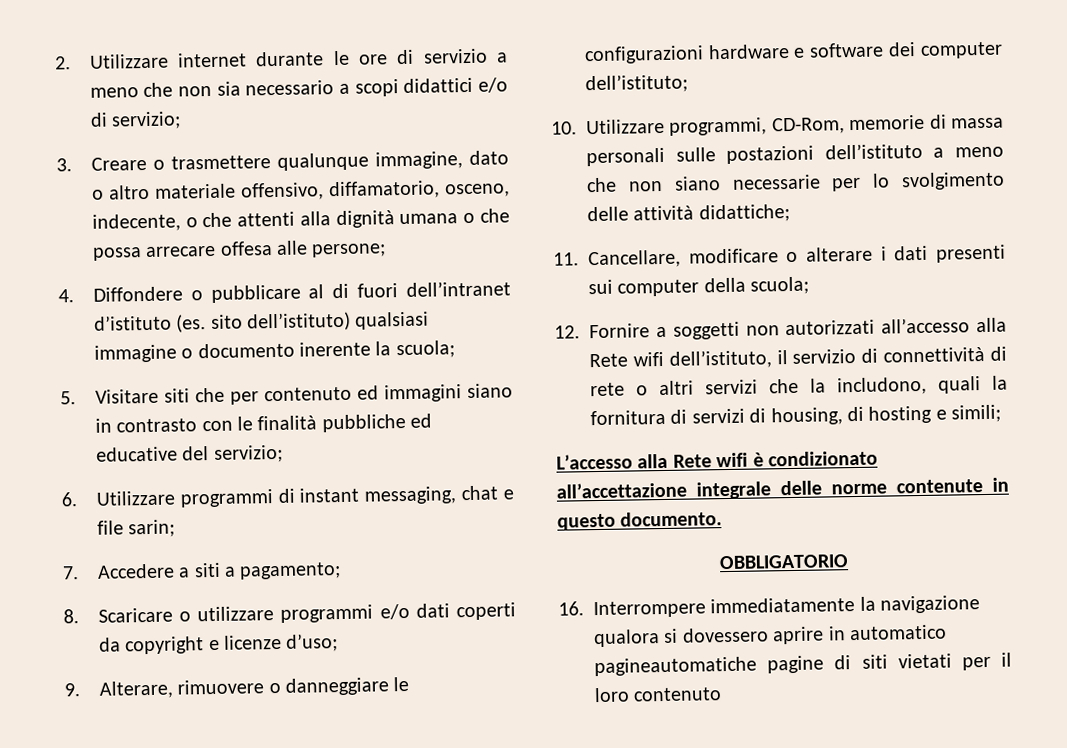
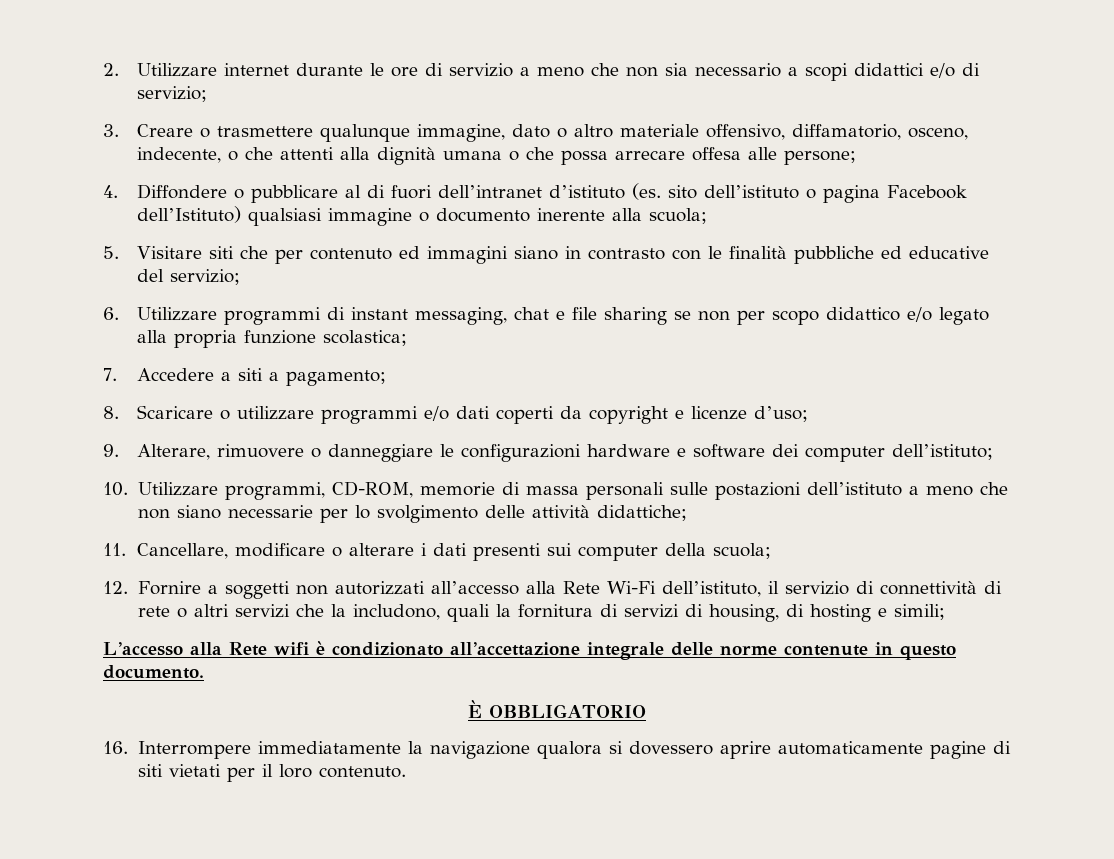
- 4. Diffondere o pubblicare al di fuori dell’intranet d’istituto (es. sito dell’istituto) qualsiasi immagine o documento inerente la scuola;
+ 4. Diffondere o pubblicare al di fuori dell’intranet d’istituto (es. sito dell’istituto o pagina Facebook dell’Istituto) qualsiasi immagine o documento inerente alla scuola;
- 6. Utilizzare programmi di instant messaging, chat e file sarin;
+ 6. Utilizzare programmi di instant messaging, chat e file sharing se non per scopo didattico e/o legato alla propria funzione scolastica;
- 10. Utilizzare programmi, CD-Rom, memorie di massa personali sulle postazioni dell’istituto a meno che non siano necessarie per lo svolgimento delle attività didattiche;
+ 10. Utilizzare programmi, CD-ROM, memorie di massa personali sulle postazioni dell’istituto a meno che non siano necessarie per lo svolgimento delle attività didattiche;
- 12. Fornire a soggetti non autorizzati all’accesso alla Rete wifi dell’istituto, il servizio di connettività di rete o altri servizi che la includono, quali la fornitura di servizi di housing, di hosting e simili;
+ 12. Fornire a soggetti non autorizzati all’accesso alla Rete Wi-Fi dell’istituto, il servizio di connettività di rete o altri servizi che la includono, quali la fornitura di servizi di housing, di hosting e simili;
- OBBLIGATORIO
+ È OBBLIGATORIO
- 16. Interrompere immediatamente la navigazione qualora si dovessero aprire in automatico pagineautomatiche pagine di siti vietati per il loro contenuto
+ 16. Interrompere immediatamente la navigazione qualora si dovessero aprire automaticamente pagine di siti vietati per il loro contenuto.

